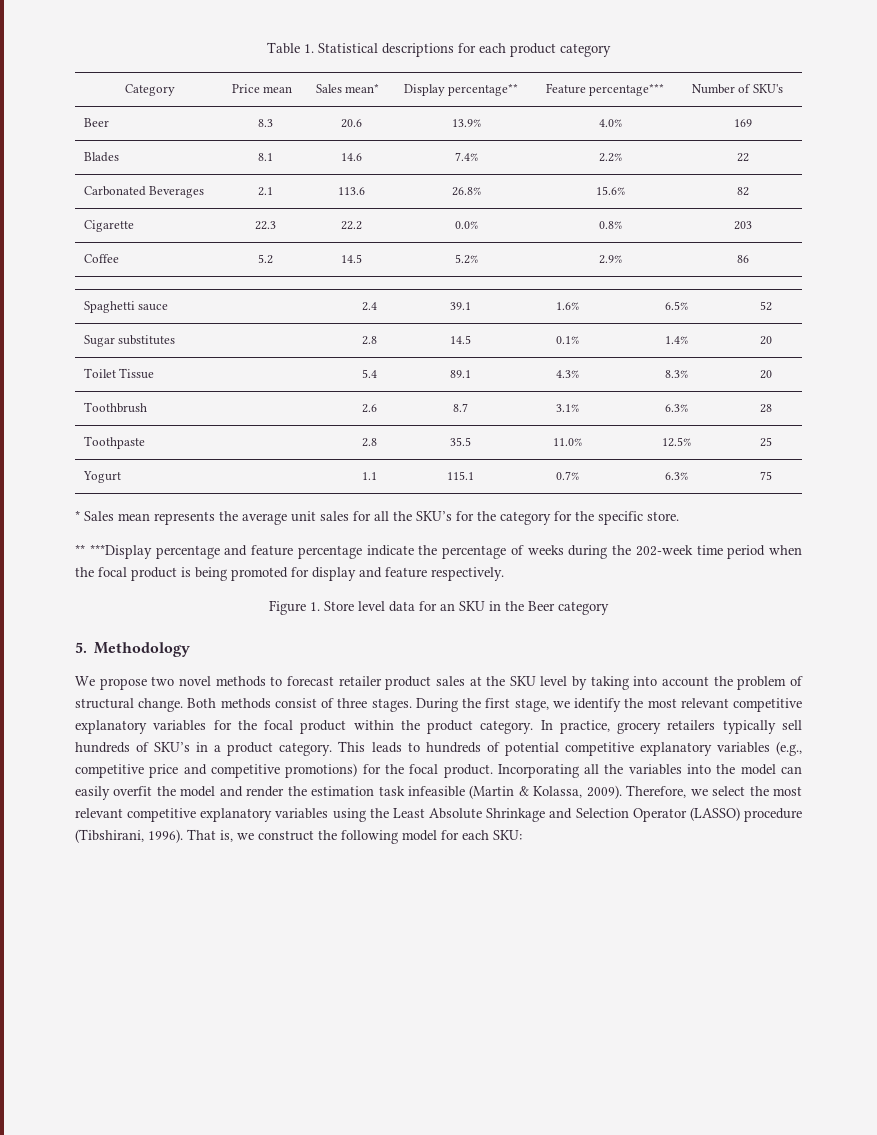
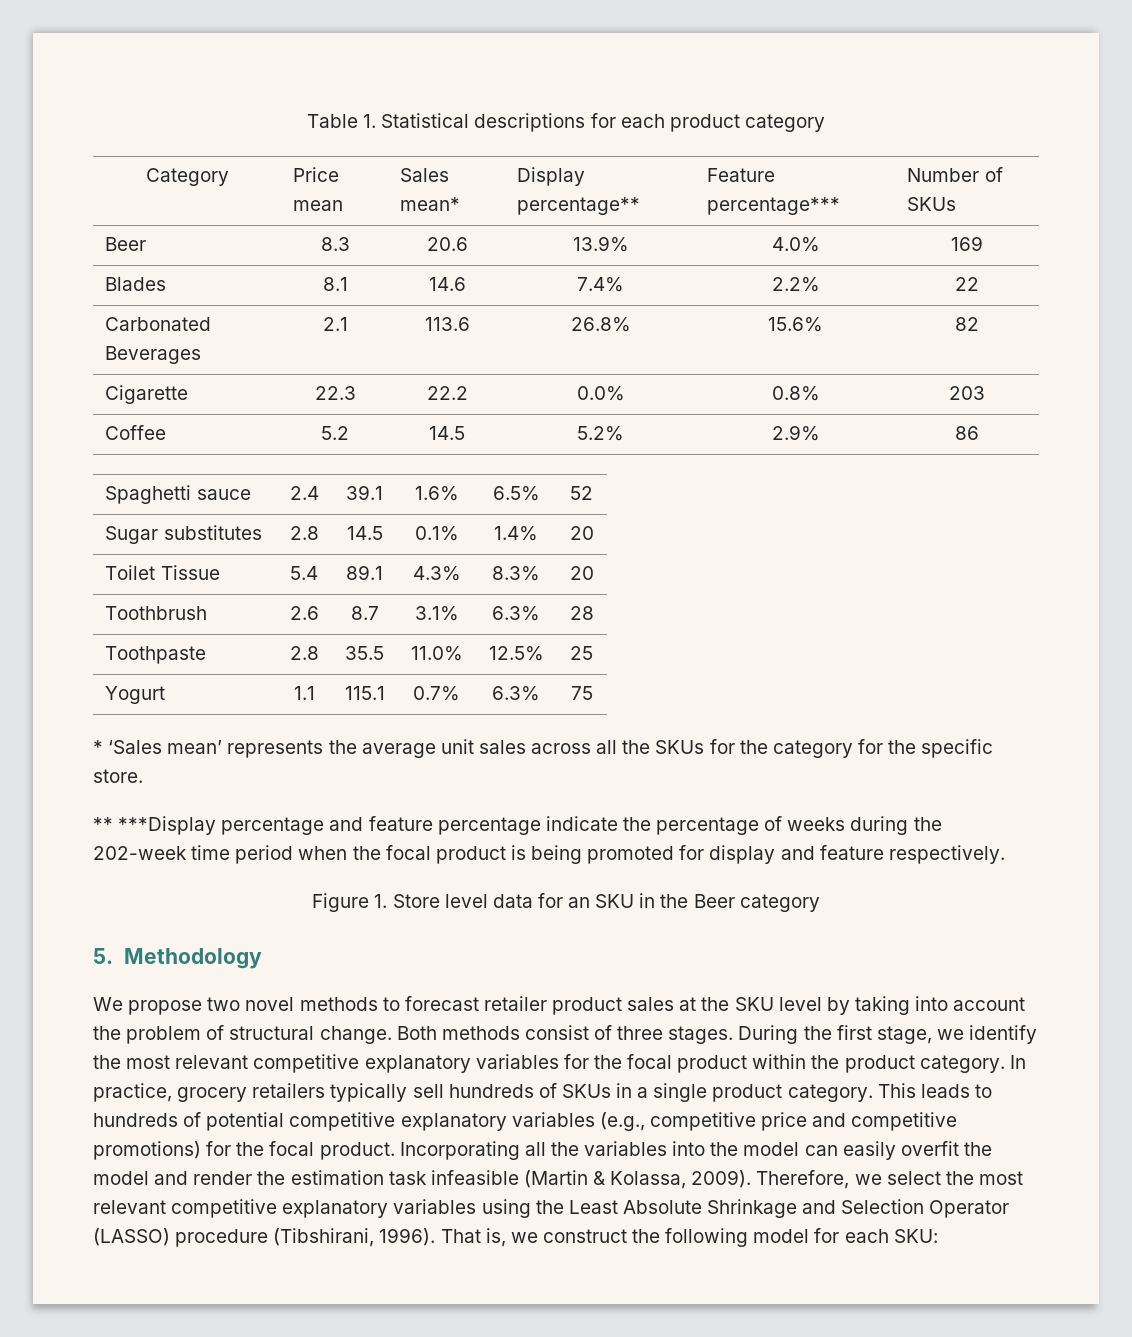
- Category | Price mean | Sales mean* | Display percentage** | Feature percentage*** | Number of SKU's
+ Category | Price mean | Sales mean* | Display percentage** | Feature percentage*** | Number of SKUs
- * Sales mean represents the average unit sales for all the SKU’s for the category for the specific store.
+ * ‘Sales mean’ represents the average unit sales across all the SKUs for the category for the specific store.
- In practice, grocery retailers typically sell hundreds of SKU’s in a product category.
+ In practice, grocery retailers typically sell hundreds of SKUs in a single product category.

